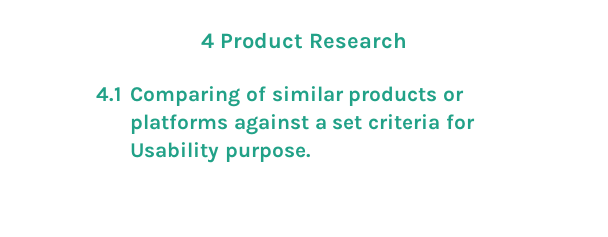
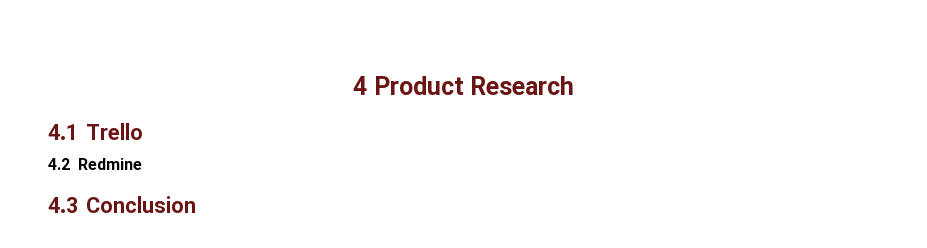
- 4.1 Comparing of similar products or platforms against a set criteria for Usability purpose.
+ 4.1 Trello
+ 4.2 Redmine
+ 4.3 Conclusion

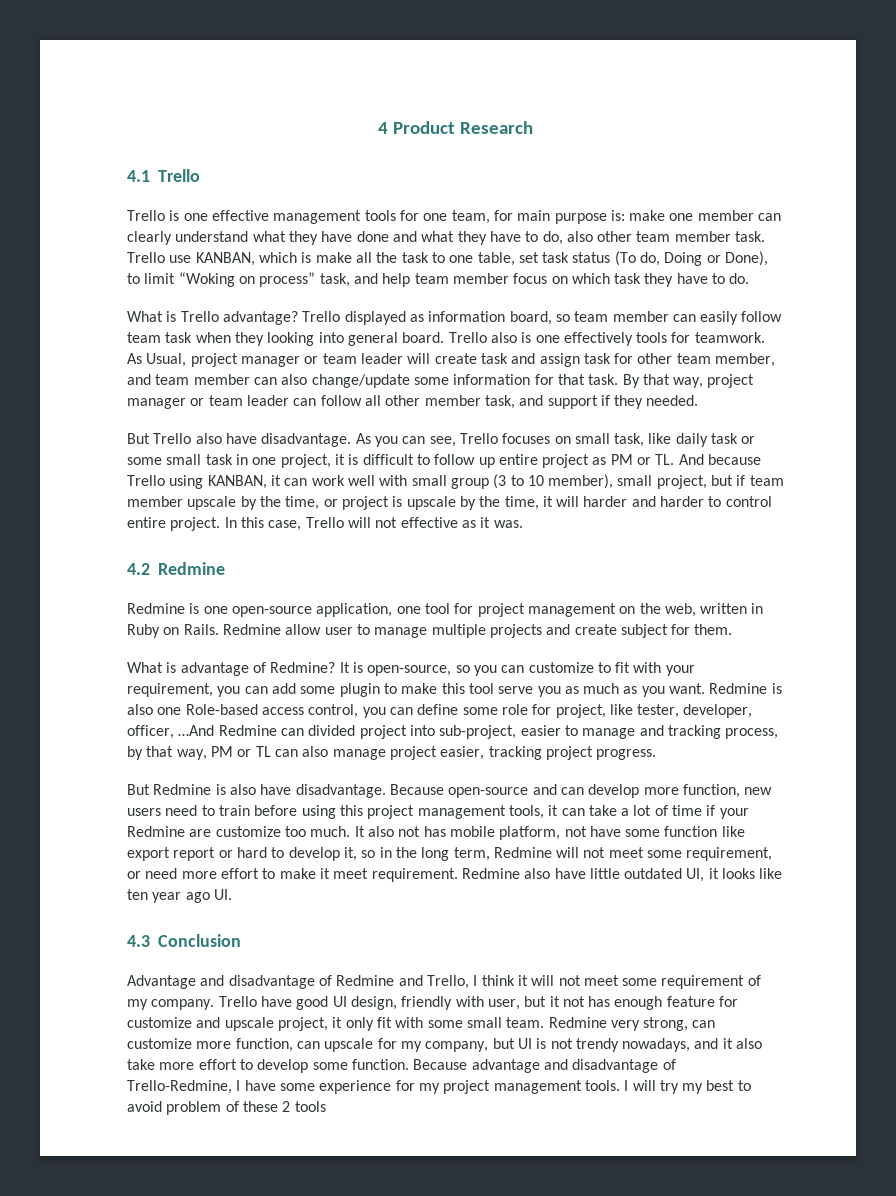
+ Trello is one effective management tools for one team, for main purpose is: make one member can clearly understand what they have done and what they have to do, also other team member task. Trello use KANBAN, which is make all the task to one table, set task status (To do, Doing or Done), to limit “Woking on process” task, and help team member focus on which task they have to do.
+ What is Trello advantage? Trello displayed as information board, so team member can easily follow team task when they looking into general board. Trello also is one effectively tools for teamwork. As Usual, project manager or team leader will create task and assign task for other team member, and team member can also change/update some information for that task. By that way, project manager or team leader can follow all other member task, and support if they needed.
+ But Trello also have disadvantage. As you can see, Trello focuses on small task, like daily task or some small task in one project, it is difficult to follow up entire project as PM or TL. And because Trello using KANBAN, it can work well with small group (3 to 10 member), small project, but if team member upscale by the time, or project is upscale by the time, it will harder and harder to control entire project. In this case, Trello will not effective as it was.
  4.2 Redmine
+ Redmine is one open-source application, one tool for project management on the web, written in Ruby on Rails. Redmine allow user to manage multiple projects and create subject for them.
+ What is advantage of Redmine? It is open-source, so you can customize to fit with your requirement, you can add some plugin to make this tool serve you as much as you want. Redmine is also one Role-based access control, you can define some role for project, like tester, developer, officer, …And Redmine can divided project into sub-project, easier to manage and tracking process, by that way, PM or TL can also manage project easier, tracking project progress.
+ But Redmine is also have disadvantage. Because open-source and can develop more function, new users need to train before using this project management tools, it can take a lot of time if your Redmine are customize too much. It also not has mobile platform, not have some function like export report or hard to develop it, so in the long term, Redmine will not meet some requirement, or need more effort to make it meet requirement. Redmine also have little outdated UI, it looks like ten year ago UI.
  4.3 Conclusion
+ Advantage and disadvantage of Redmine and Trello, I think it will not meet some requirement of my company. Trello have good UI design, friendly with user, but it not has enough feature for customize and upscale project, it only fit with some small team. Redmine very strong, can customize more function, can upscale for my company, but UI is not trendy nowadays, and it also take more effort to develop some function. Because advantage and disadvantage of Trello-Redmine, I have some experience for my project management tools. I will try my best to avoid problem of these 2 tools

